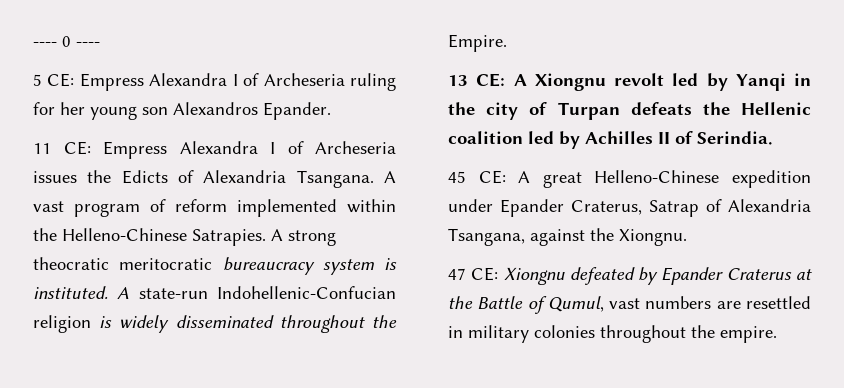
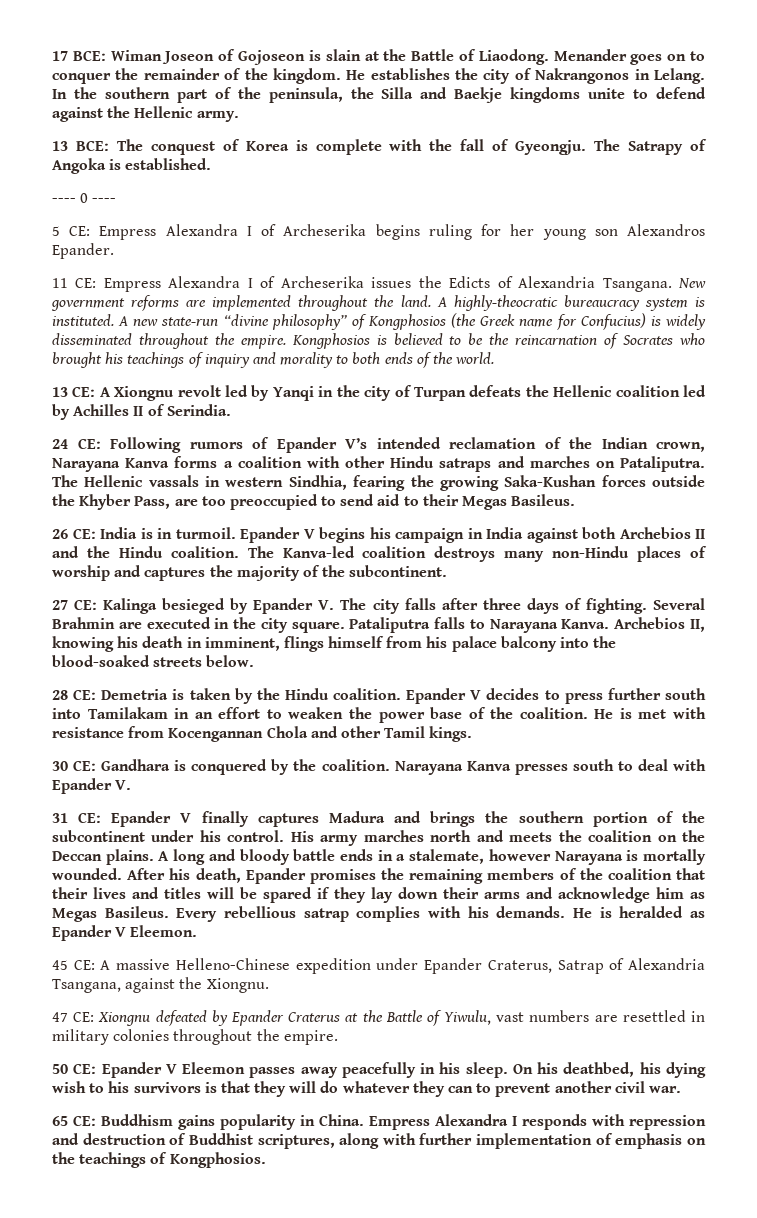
+ 17 BCE: Wiman Joseon of Gojoseon is slain at the Battle of Liaodong. Menander goes on to conquer the remainder of the kingdom. He establishes the city of Nakrangonos in Lelang. In the southern part of the peninsula, the Silla and Baekje kingdoms unite to defend against the Hellenic army.
+ 13 BCE: The conquest of Korea is complete with the fall of Gyeongju. The Satrapy of Angoka is established.
- 5 CE: Empress Alexandra I of Archeseria ruling for her young son Alexandros Epander.
+ 5 CE: Empress Alexandra I of Archeserika begins ruling for her young son Alexandros Epander.
- 11 CE: Empress Alexandra I of Archeseria issues the Edicts of Alexandria Tsangana.
+ 11 CE: Empress Alexandra I of Archeserika issues the Edicts of Alexandria Tsangana.
- A vast program of reform implemented within the Helleno-Chinese Satrapies. A strong theocratic meritocratic bureaucracy system is instituted.
+ New government reforms are implemented throughout the land. A highly-theocratic bureaucracy system is instituted.
- A state-run Indohellenic-Confucian religion is widely disseminated throughout the Empire.
+ A new state-run “divine philosophy” of Kongphosios (the Greek name for Confucius) is widely disseminated throughout the empire. Kongphosios is believed to be the reincarnation of Socrates who brought his teachings of inquiry and morality to both ends of the world.
+ 24 CE: Following rumors of Epander V’s intended reclamation of the Indian crown, Narayana Kanva forms a coalition with other Hindu satraps and marches on Pataliputra. The Hellenic vassals in western Sindhia, fearing the growing Saka-Kushan forces outside the Khyber Pass, are too preoccupied to send aid to their Megas Basileus.
+ 26 CE: India is in turmoil. Epander V begins his campaign in India against both Archebios II and the Hindu coalition. The Kanva-led coalition destroys many non-Hindu places of worship and captures the majority of the subcontinent.
+ 27 CE: Kalinga besieged by Epander V. The city falls after three days of fighting. Several Brahmin are executed in the city square. Pataliputra falls to Narayana Kanva. Archebios II, knowing his death in imminent, flings himself from his palace balcony into the blood-soaked streets below.
+ 28 CE: Demetria is taken by the Hindu coalition. Epander V decides to press further south into Tamilakam in an effort to weaken the power base of the coalition. He is met with resistance from Kocengannan Chola and other Tamil kings.
+ 30 CE: Gandhara is conquered by the coalition. Narayana Kanva presses south to deal with Epander V.
+ 31 CE: Epander V finally captures Madura and brings the southern portion of the subcontinent under his control. His army marches north and meets the coalition on the Deccan plains. A long and bloody battle ends in a stalemate, however Narayana is mortally wounded. After his death, Epander promises the remaining members of the coalition that their lives and titles will be spared if they lay down their arms and acknowledge him as Megas Basileus. Every rebellious satrap complies with his demands. He is heralded as Epander V Eleemon.
- 45 CE: A great Helleno-Chinese expedition under Epander Craterus, Satrap of Alexandria Tsangana, against the Xiongnu.
+ 45 CE: A massive Helleno-Chinese expedition under Epander Craterus, Satrap of Alexandria Tsangana, against the Xiongnu.
- 47 CE: Xiongnu defeated by Epander Craterus at the Battle of Qumul, vast numbers are resettled in military colonies throughout the empire.
+ 47 CE: Xiongnu defeated by Epander Craterus at the Battle of Yiwulu, vast numbers are resettled in military colonies throughout the empire.
+ 50 CE: Epander V Eleemon passes away peacefully in his sleep. On his deathbed, his dying wish to his survivors is that they will do whatever they can to prevent another civil war.
+ 65 CE: Buddhism gains popularity in China. Empress Alexandra I responds with repression and destruction of Buddhist scriptures, along with further implementation of emphasis on the teachings of Kongphosios.

